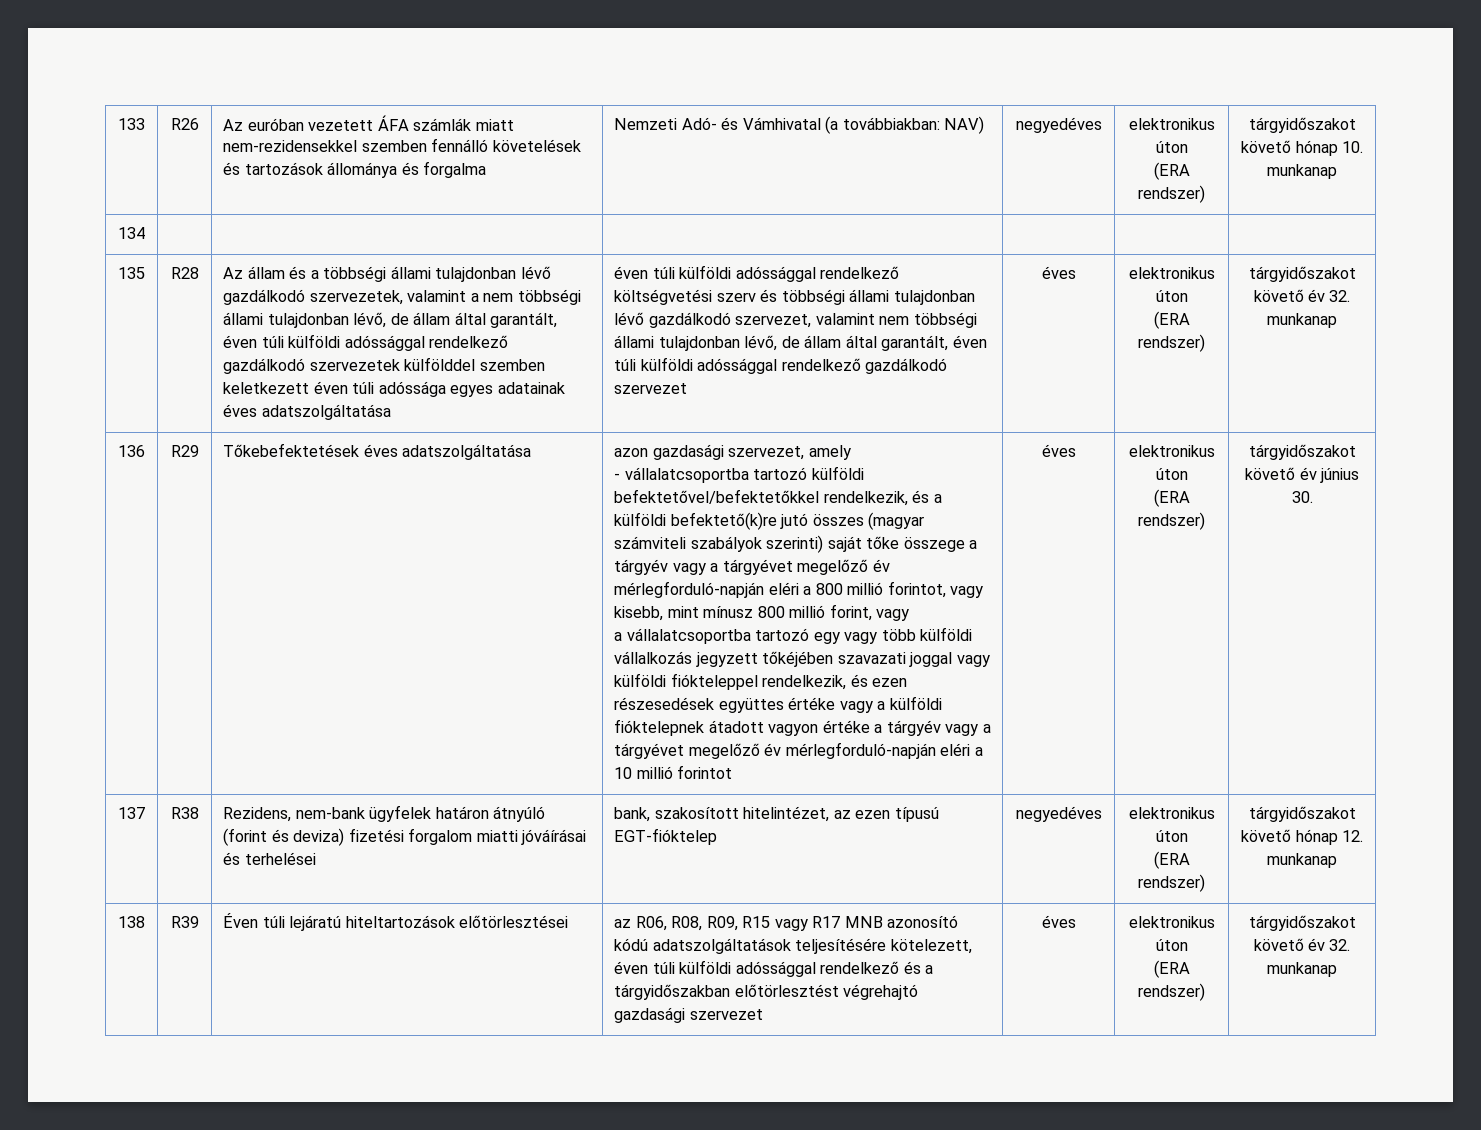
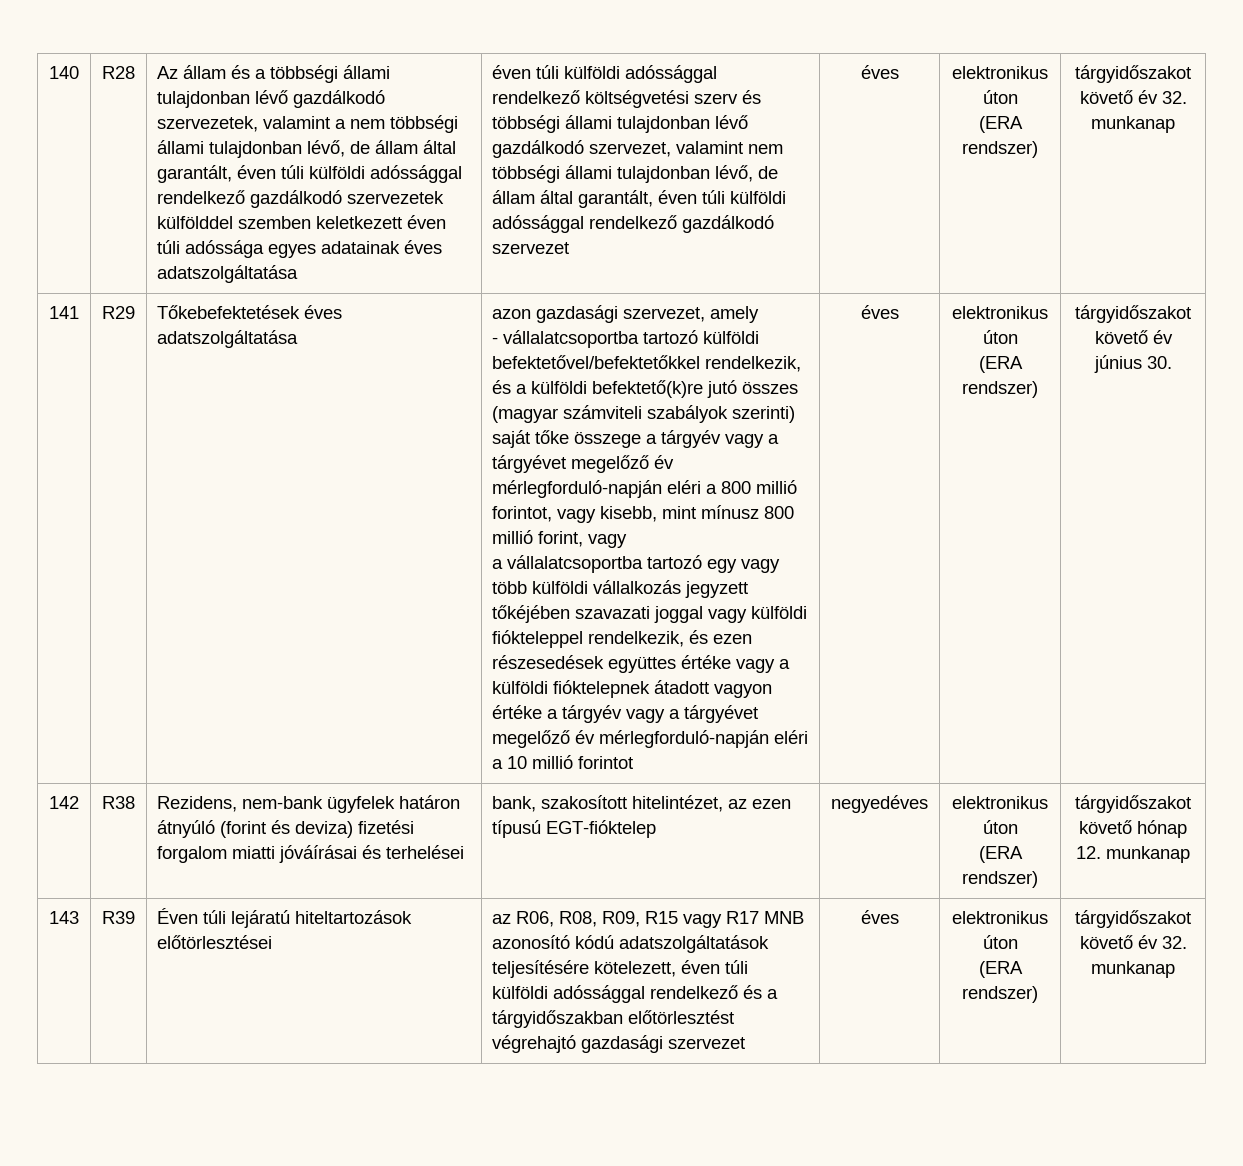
- 133 | R26 | Az euróban vezetett ÁFA számlák miatt nem-rezidensekkel szemben fennálló követelések és tartozások állománya és forgalma | Nemzeti Adó- és Vámhivatal (a továbbiakban: NAV) | negyedéves | elektronikus úton
- (ERA rendszer) | tárgyidőszakot követő hónap 10. munkanap
- 134 | | | | | |
- 135
+ 140
- 136
+ 141
- 137 | R38 | Rezidens, nem-bank ügyfelek határon átnyúló (forint és deviza) fizetési forgalom miatti jóváírásai és terhelései | bank, szakosított hitelintézet, az ezen típusú EGT-fióktelep | negyedéves | elektronikus úton
+ 142 | R38 | Rezidens, nem-bank ügyfelek határon átnyúló (forint és deviza) fizetési forgalom miatti jóváírásai és terhelései | bank, szakosított hitelintézet, az ezen típusú EGT-fióktelep | negyedéves | elektronikus úton
- 138
+ 143

